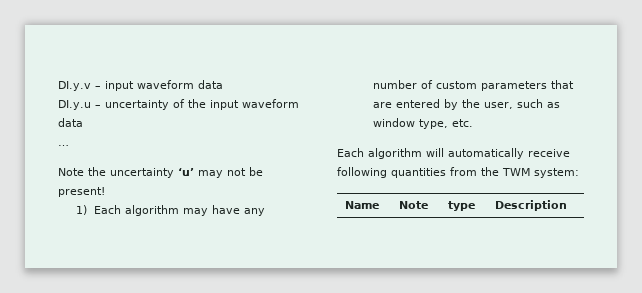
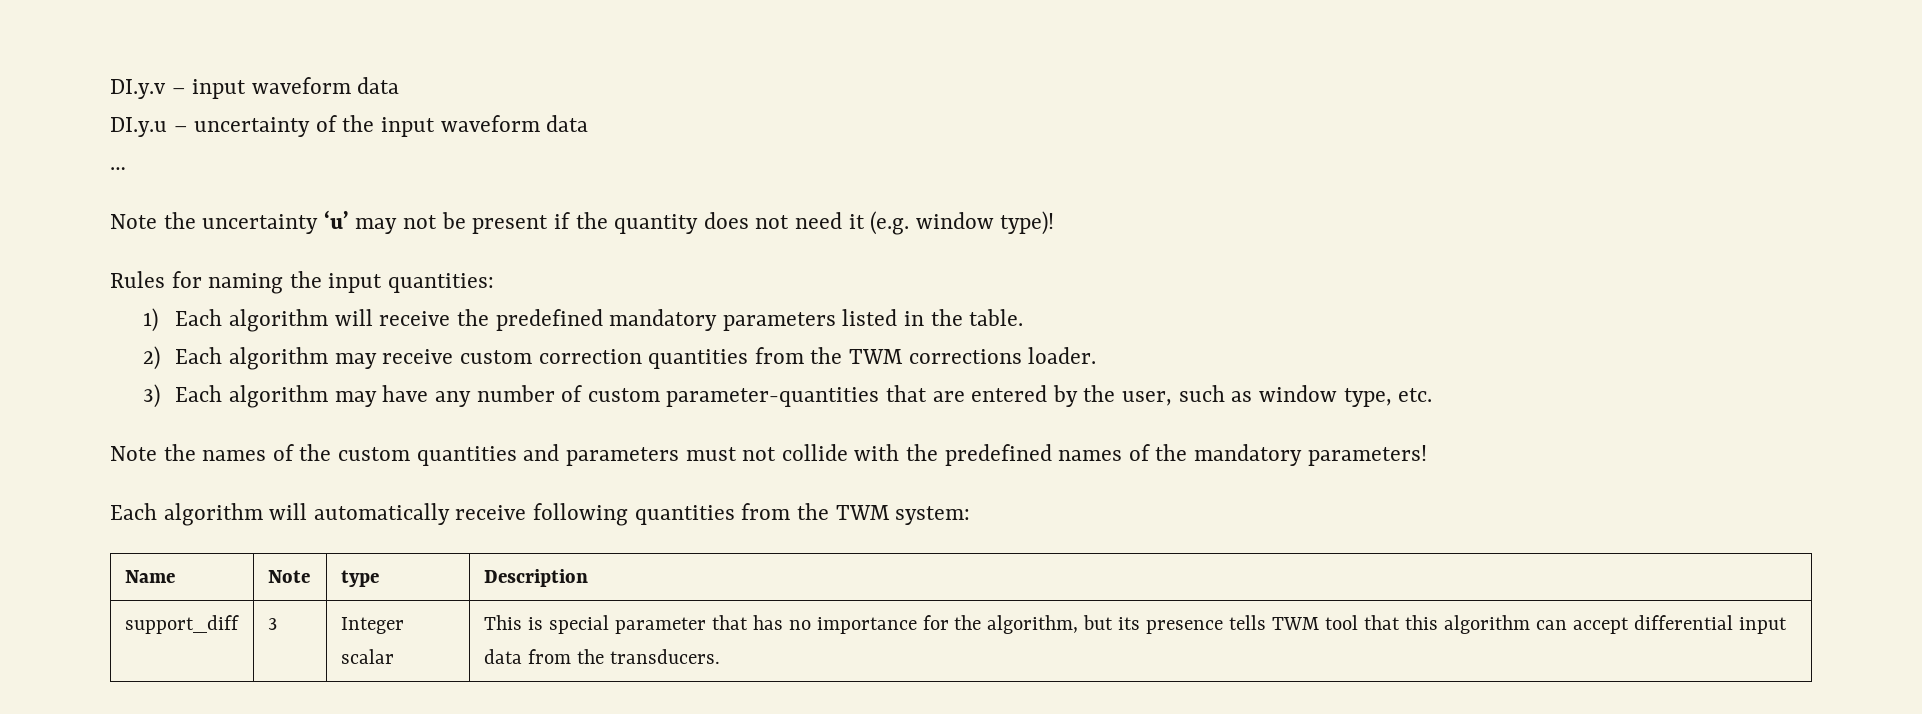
- Note the uncertainty ‘u’ may not be present!
- 1) Each algorithm may have any number of custom parameters that are entered by the user, such as window type, etc.
+ Note the uncertainty ‘u’ may not be present if the quantity does not need it (e.g. window type)!
+ Rules for naming the input quantities:
+ 1) Each algorithm will receive the predefined mandatory parameters listed in the table.
+ 2) Each algorithm may receive custom correction quantities from the TWM corrections loader.
+ 3) Each algorithm may have any number of custom parameter-quantities that are entered by the user, such as window type, etc.
+ Note the names of the custom quantities and parameters must not collide with the predefined names of the mandatory parameters!
+ support_diff | 3 | Integer scalar | This is special parameter that has no importance for the algorithm, but its presence tells TWM tool that this algorithm can accept differential input data from the transducers.

